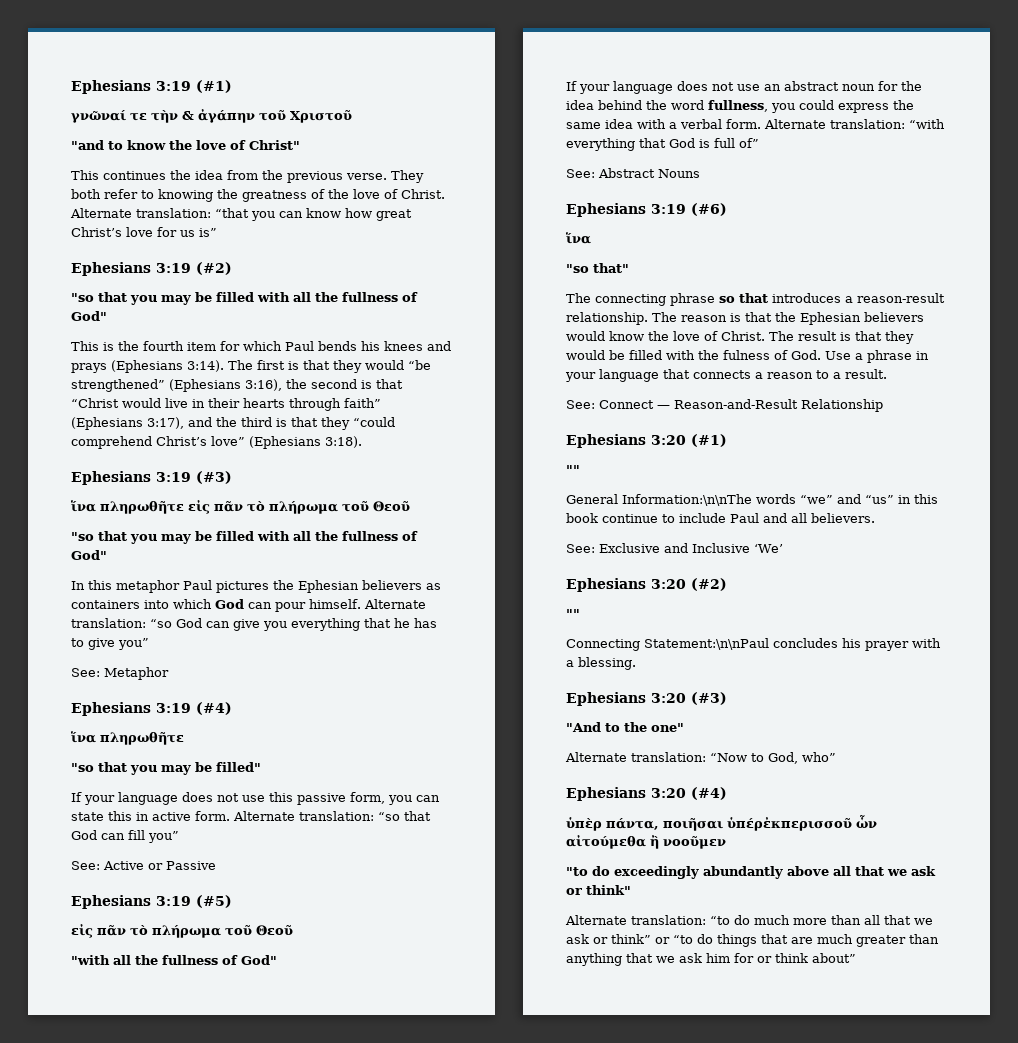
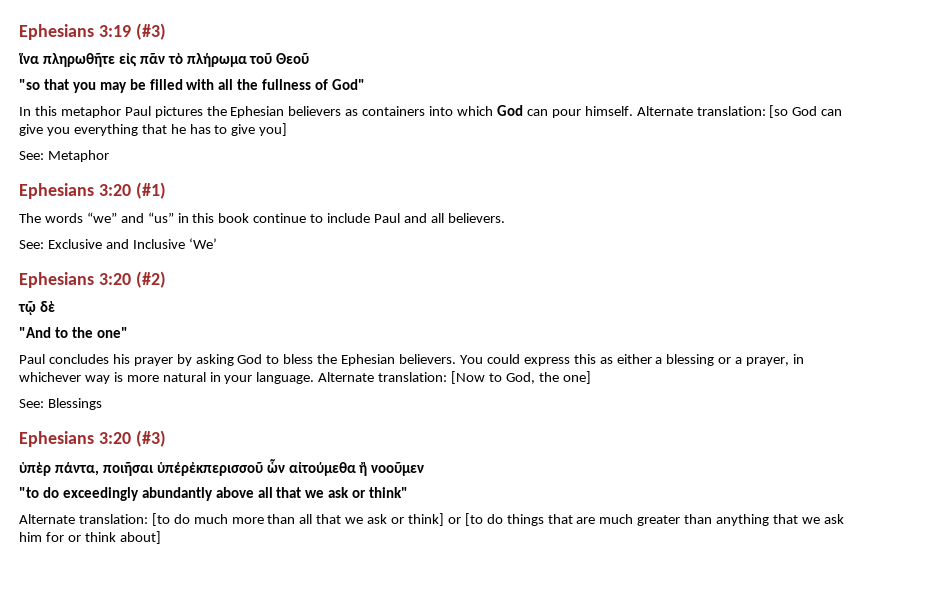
- Ephesians 3:19 (#1)
- γνῶναί τε τὴν & ἀγάπην τοῦ Χριστοῦ
- "and to know the love of Christ"
- This continues the idea from the previous verse. They both refer to knowing the greatness of the love of Christ. Alternate translation: “that you can know how great Christ’s love for us is”
- Ephesians 3:19 (#2)
- "so that you may be filled with all the fullness of God"
- This is the fourth item for which Paul bends his knees and prays (Ephesians 3:14). The first is that they would “be strengthened” (Ephesians 3:16), the second is that “Christ would live in their hearts through faith” (Ephesians 3:17), and the third is that they “could comprehend Christ’s love” (Ephesians 3:18).
- Alternate translation: “so God can give you everything that he has to give you”
+ Alternate translation: [so God can give you everything that he has to give you]
- Ephesians 3:19 (#4)
- ἵνα πληρωθῆτε
- "so that you may be filled"
- If your language does not use this passive form, you can state this in active form. Alternate translation: “so that God can fill you”
- See: Active or Passive
- Ephesians 3:19 (#5)
- εἰς πᾶν τὸ πλήρωμα τοῦ Θεοῦ
- "with all the fullness of God"
- If your language does not use an abstract noun for the idea behind the word fullness, you could express the same idea with a verbal form. Alternate translation: “with everything that God is full of”
- See: Abstract Nouns
- Ephesians 3:19 (#6)
- ἵνα
- "so that"
- The connecting phrase so that introduces a reason-result relationship. The reason is that the Ephesian believers would know the love of Christ. The result is that they would be filled with the fulness of God. Use a phrase in your language that connects a reason to a result.
- See: Connect — Reason-and-Result Relationship
  Ephesians 3:20 (#1)
- ""
- General Information:\n\nThe words “we” and “us” in this book continue to include Paul and all believers.
+ The words “we” and “us” in this book continue to include Paul and all believers.
  Ephesians 3:20 (#2)
- ""
- Connecting Statement:\n\nPaul concludes his prayer with a blessing.
+ τῷ δὲ
+ "And to the one"
+ Paul concludes his prayer by asking God to bless the Ephesian believers. You could express this as either a blessing or a prayer, in whichever way is more natural in your language. Alternate translation: [Now to God, the one]
+ See: Blessings
  Ephesians 3:20 (#3)
- "And to the one"
- Alternate translation: “Now to God, who”
- Ephesians 3:20 (#4)
- Alternate translation: “to do much more than all that we ask or think” or “to do things that are much greater than anything that we ask him for or think about”
+ Alternate translation: [to do much more than all that we ask or think] or [to do things that are much greater than anything that we ask him for or think about]

